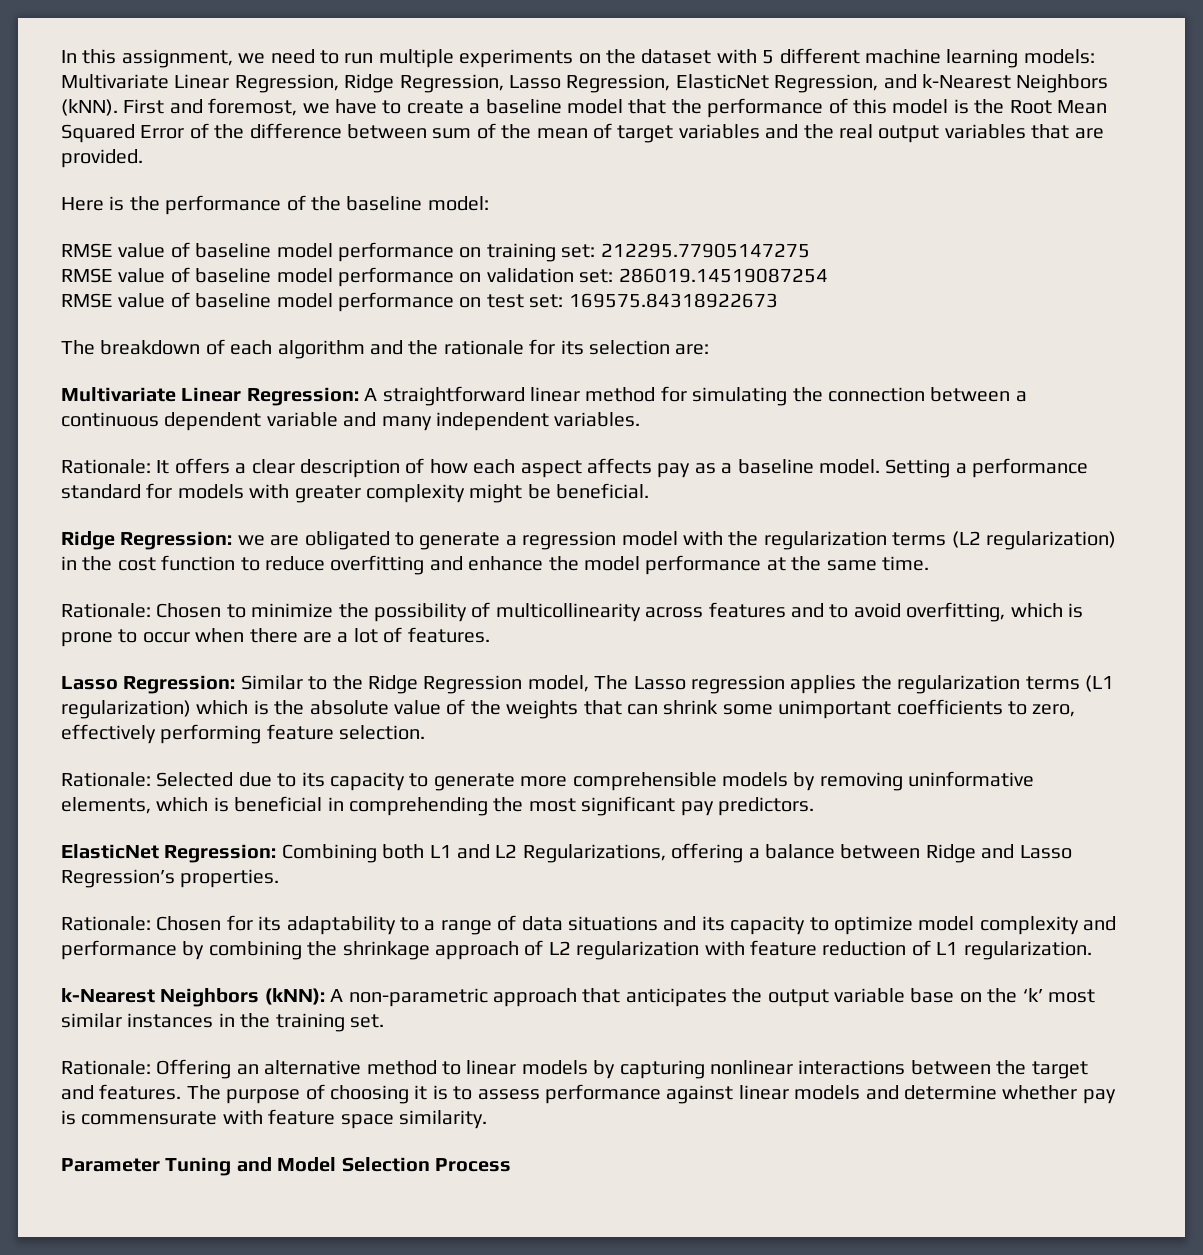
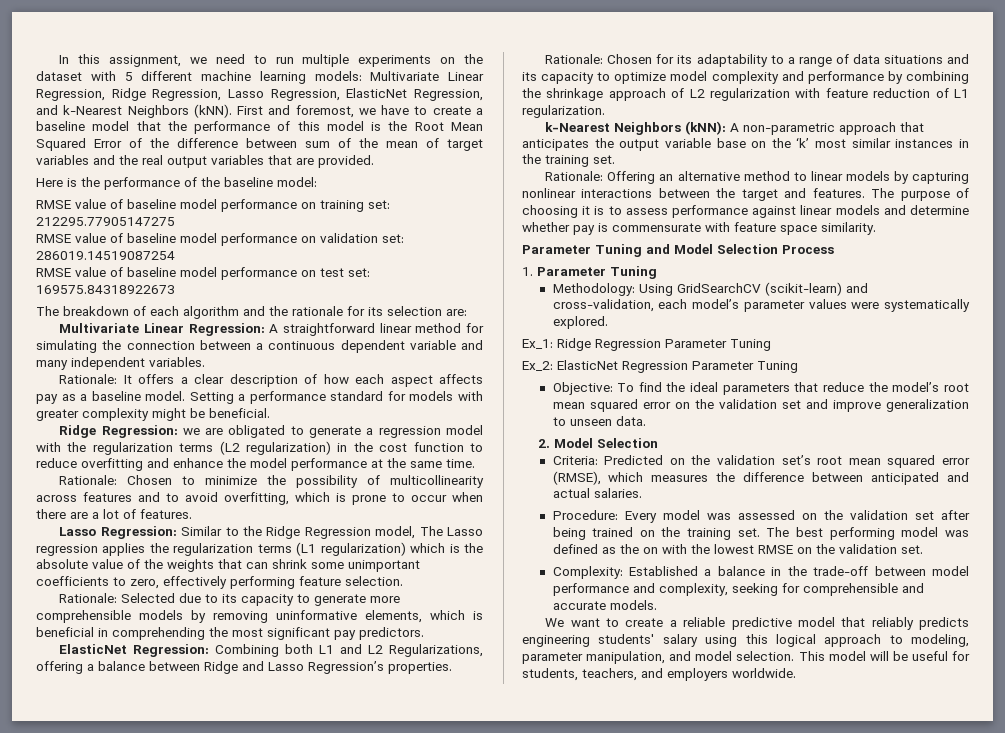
+ 1. Parameter Tuning
+ Methodology: Using GridSearchCV (scikit-learn) and cross-validation, each model’s parameter values were systematically explored.
+ Ex_1: Ridge Regression Parameter Tuning
+ Ex_2: ElasticNet Regression Parameter Tuning
+ Objective: To find the ideal parameters that reduce the model’s root mean squared error on the validation set and improve generalization to unseen data.
+ 2. Model Selection
+ Criteria: Predicted on the validation set’s root mean squared error (RMSE), which measures the difference between anticipated and actual salaries.
+ Procedure: Every model was assessed on the validation set after being trained on the training set. The best performing model was defined as the on with the lowest RMSE on the validation set.
+ Complexity: Established a balance in the trade-off between model performance and complexity, seeking for comprehensible and accurate models.
+ We want to create a reliable predictive model that reliably predicts engineering students' salary using this logical approach to modeling, parameter manipulation, and model selection. This model will be useful for students, teachers, and employers worldwide.

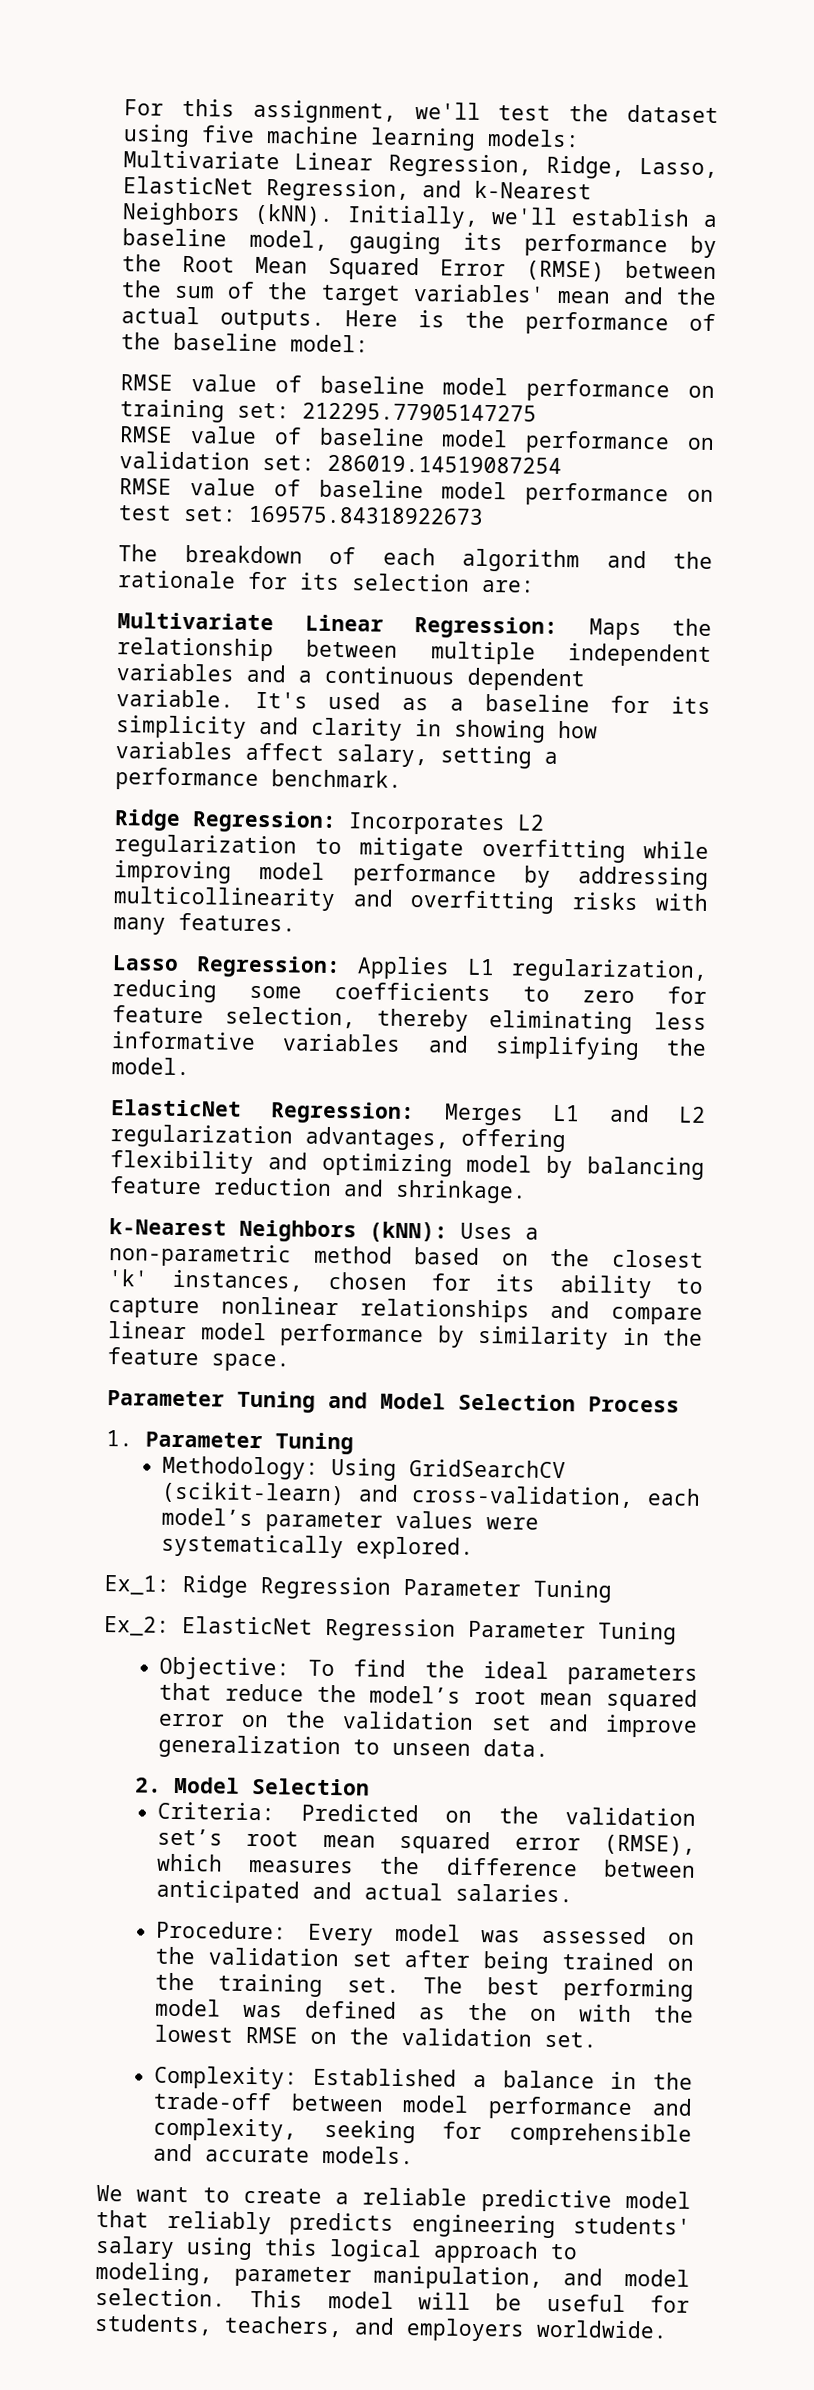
- In this assignment, we need to run multiple experiments on the dataset with 5 different machine learning models: Multivariate Linear Regression, Ridge Regression, Lasso Regression, ElasticNet Regression, and k-Nearest Neighbors (kNN).
+ For this assignment, we'll test the dataset using five machine learning models: Multivariate Linear Regression, Ridge, Lasso, ElasticNet Regression, and k-Nearest Neighbors (kNN).
- First and foremost, we have to create a baseline model that the performance of this model is the Root Mean Squared Error of the difference between sum of the mean of target variables and the real output variables that are provided.
- Here is the performance of the baseline model:
+ Initially, we'll establish a baseline model, gauging its performance by the Root Mean Squared Error (RMSE) between the sum of the target variables' mean and the actual outputs. Here is the performance of the baseline model:
- Multivariate Linear Regression: A straightforward linear method for simulating the connection between a continuous dependent variable and many independent variables.
- Rationale: It offers a clear description of how each aspect affects pay as a baseline model. Setting a performance standard for models with greater complexity might be beneficial.
- Ridge Regression: we are obligated to generate a regression model with the regularization terms (L2 regularization) in the cost function to reduce overfitting and enhance the model performance at the same time.
- Rationale: Chosen to minimize the possibility of multicollinearity across features and to avoid overfitting, which is prone to occur when there are a lot of features.
- Lasso Regression: Similar to the Ridge Regression model, The Lasso regression applies the regularization terms (L1 regularization) which is the absolute value of the weights that can shrink some unimportant coefficients to zero, effectively performing feature selection.
- Rationale: Selected due to its capacity to generate more comprehensible models by removing uninformative elements, which is beneficial in comprehending the most significant pay predictors.
+ Multivariate Linear Regression: Maps the relationship between multiple independent variables and a continuous dependent variable. It's used as a baseline for its simplicity and clarity in showing how variables affect salary, setting a performance benchmark.
+ Ridge Regression: Incorporates L2 regularization to mitigate overfitting while improving model performance by addressing multicollinearity and overfitting risks with many features.
+ Lasso Regression: Applies L1 regularization, reducing some coefficients to zero for feature selection, thereby eliminating less informative variables and simplifying the model.
- ElasticNet Regression: Combining both L1 and L2 Regularizations, offering a balance between Ridge and Lasso Regression’s properties.
- Rationale: Chosen for its adaptability to a range of data situations and its capacity to optimize model complexity and performance by combining the shrinkage approach of L2 regularization with feature reduction of L1 regularization.
- k-Nearest Neighbors (kNN): A non-parametric approach that anticipates the output variable base on the ‘k’ most similar instances in the training set.
- Rationale: Offering an alternative method to linear models by capturing nonlinear interactions between the target and features. The purpose of choosing it is to assess performance against linear models and determine whether pay is commensurate with feature space similarity.
+ ElasticNet Regression: Merges L1 and L2 regularization advantages, offering flexibility and optimizing model by balancing feature reduction and shrinkage.
+ k-Nearest Neighbors (kNN): Uses a non-parametric method based on the closest 'k' instances, chosen for its ability to capture nonlinear relationships and compare linear model performance by similarity in the feature space.

